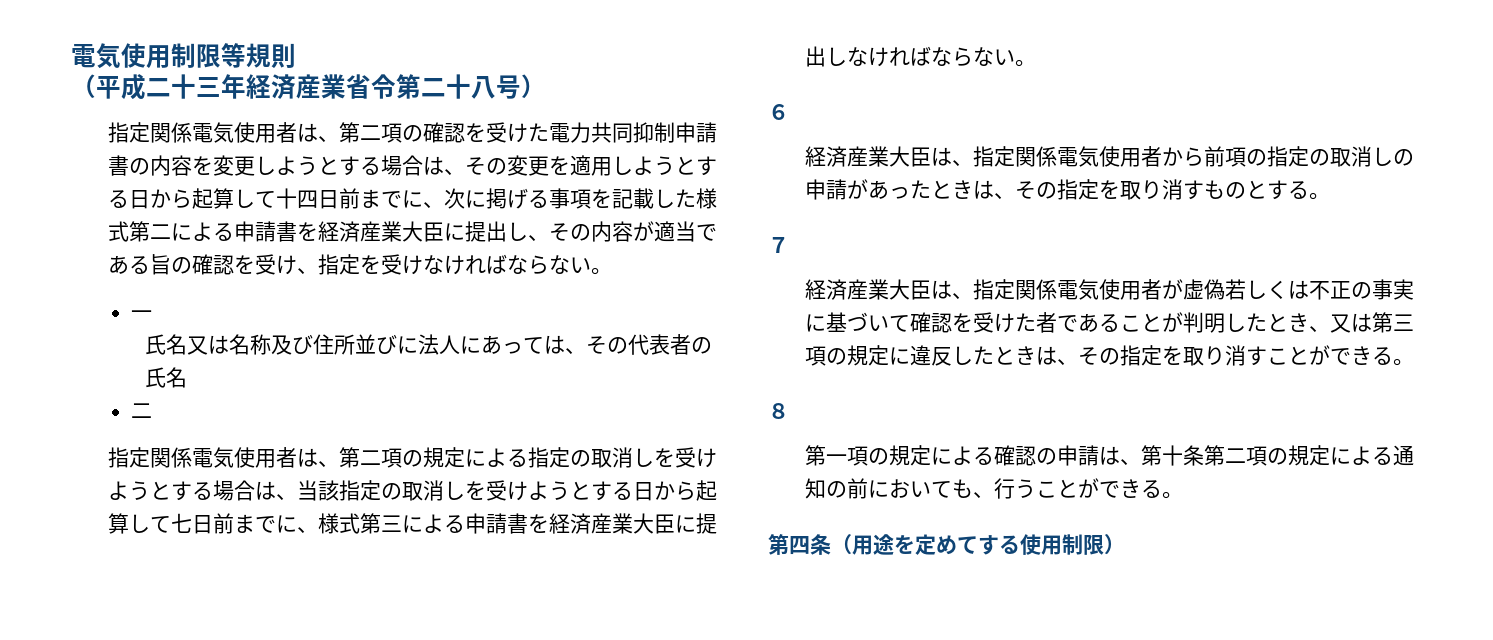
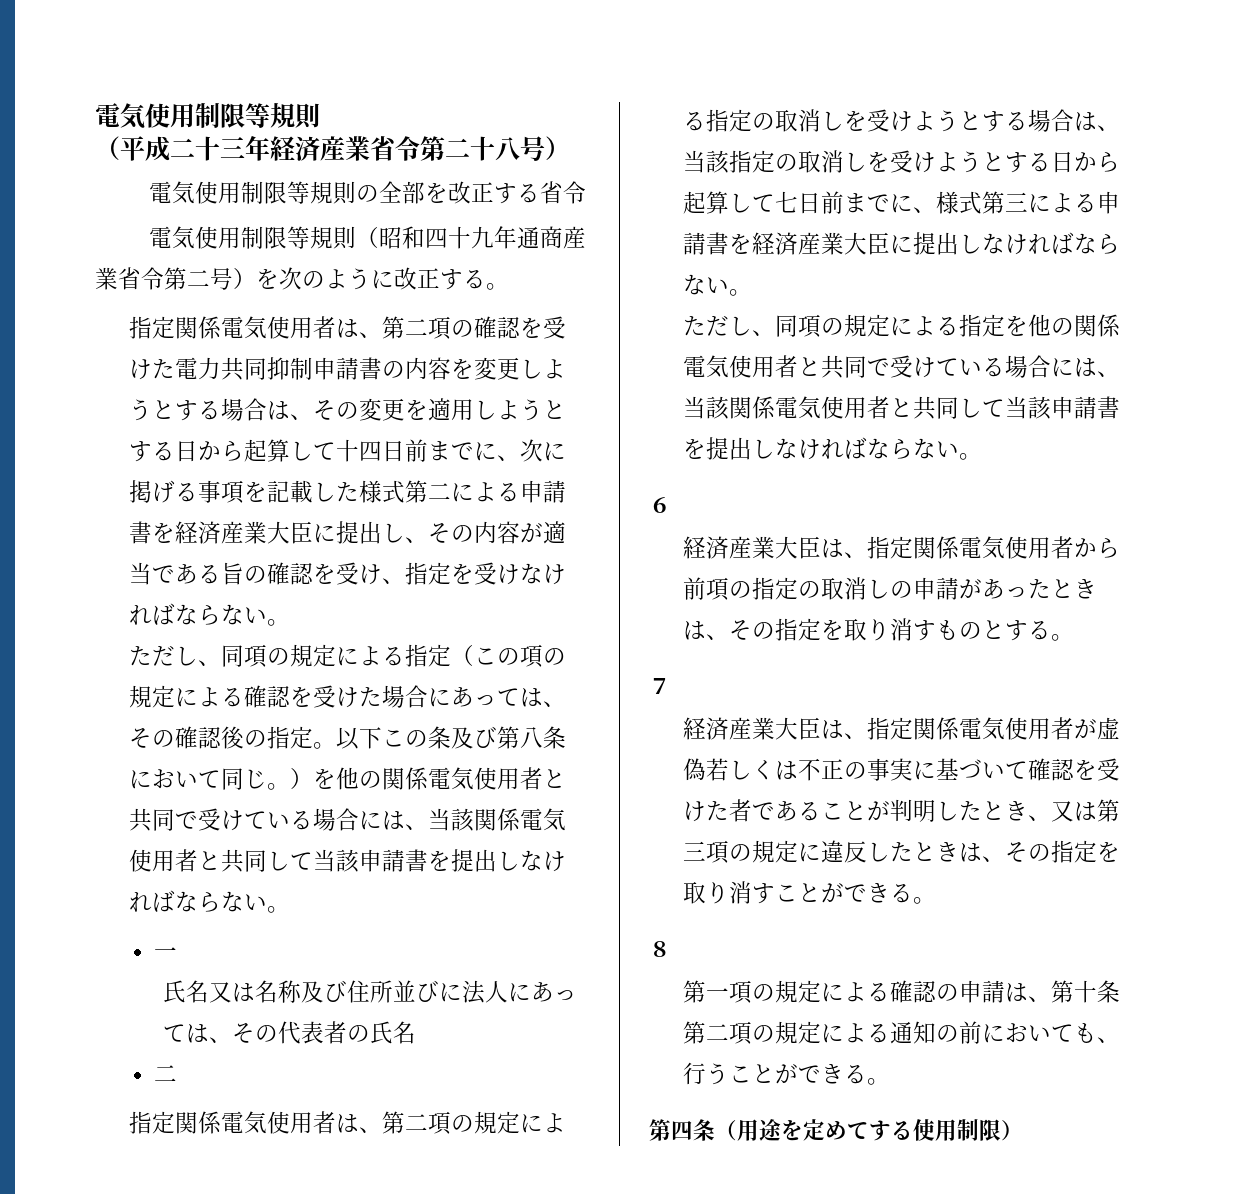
+ 電気使用制限等規則の全部を改正する省令
+ 電気使用制限等規則（昭和四十九年通商産業省令第二号）を次のように改正する。
+ ただし、同項の規定による指定（この項の規定による確認を受けた場合にあっては、その確認後の指定。以下この条及び第八条において同じ。）を他の関係電気使用者と共同で受けている場合には、当該関係電気使用者と共同して当該申請書を提出しなければならない。
+ ただし、同項の規定による指定を他の関係電気使用者と共同で受けている場合には、当該関係電気使用者と共同して当該申請書を提出しなければならない。

